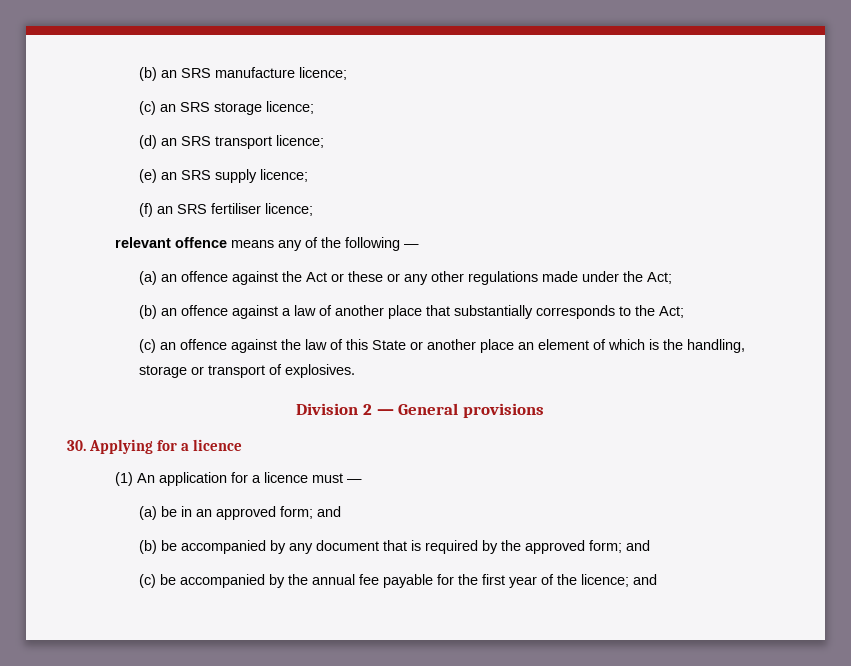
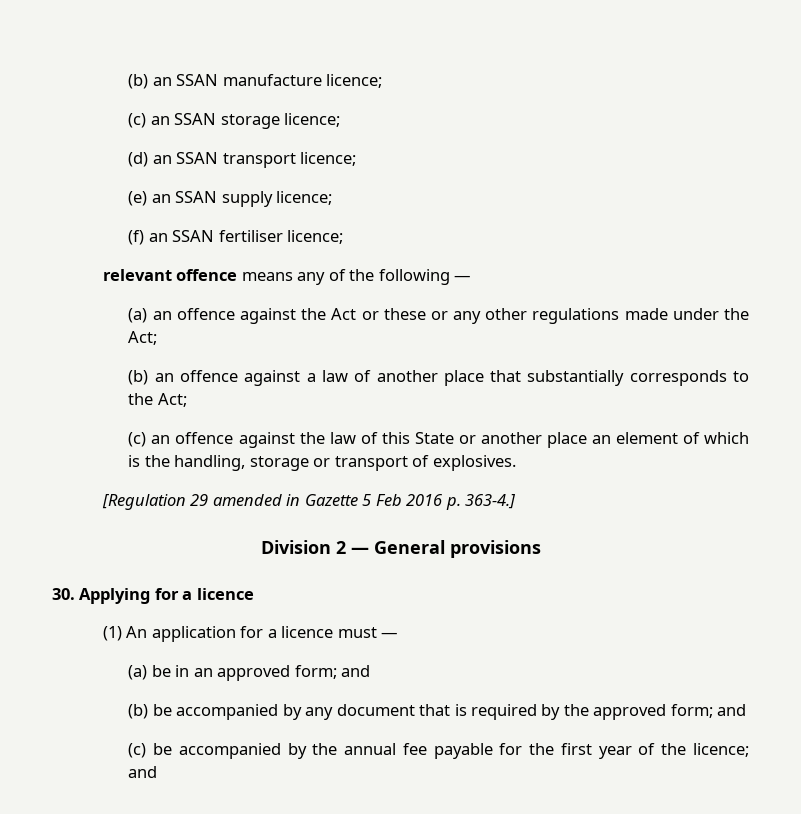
- (b) an SRS manufacture licence;
+ (b) an SSAN manufacture licence;
- (c) an SRS storage licence;
+ (c) an SSAN storage licence;
- (d) an SRS transport licence;
+ (d) an SSAN transport licence;
- (e) an SRS supply licence;
+ (e) an SSAN supply licence;
- (f) an SRS fertiliser licence;
+ (f) an SSAN fertiliser licence;
+ [Regulation 29 amended in Gazette 5 Feb 2016 p. 363-4.]

